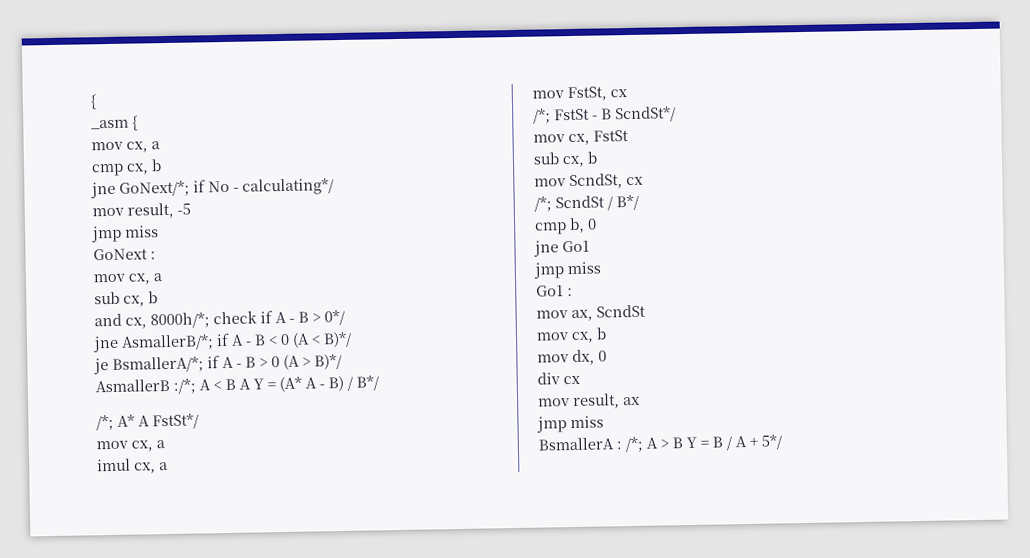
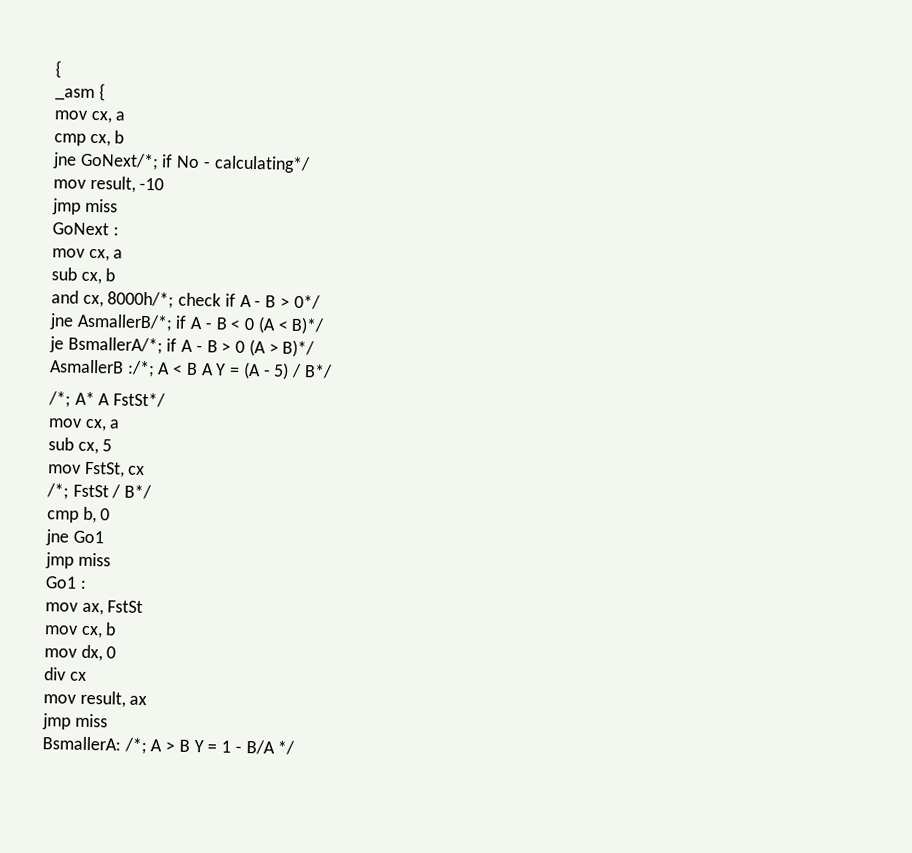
- mov result, -5
+ mov result, -10
- AsmallerB :/*; A < B A Y = (A* A - B) / B*/
+ AsmallerB :/*; A < B A Y = (A - 5) / B*/
- imul cx, a
+ sub cx, 5
- /*; FstSt - B ScndSt*/
- mov cx, FstSt
- sub cx, b
- mov ScndSt, cx
- /*; ScndSt / B*/
+ /*; FstSt / B*/
- mov ax, ScndSt
+ mov ax, FstSt
- BsmallerA : /*; A > B Y = B / A + 5*/
+ BsmallerA: /*; A > B Y = 1 - B/A */

